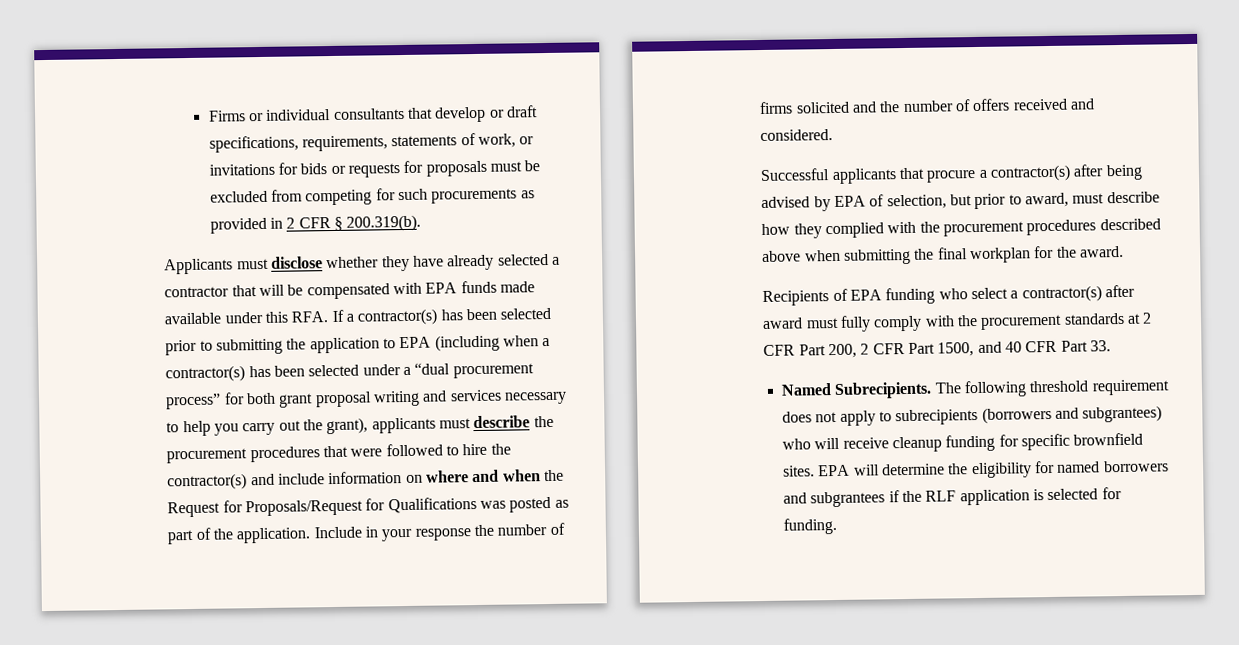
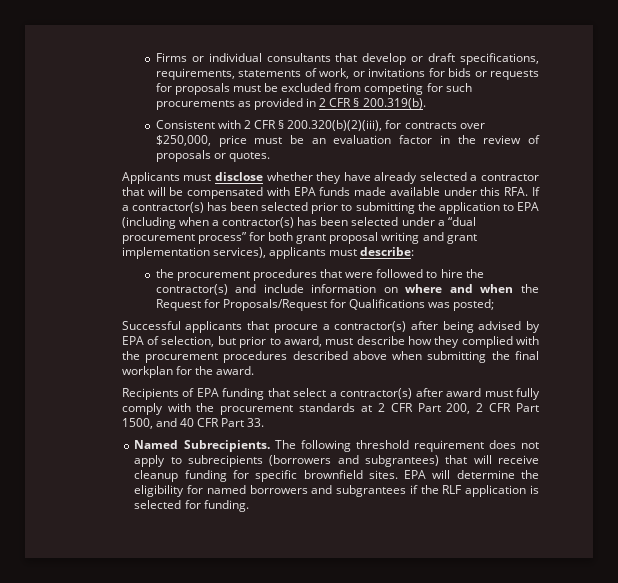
+ Consistent with 2 CFR § 200.320(b)(2)(iii), for contracts over $250,000, price must be an evaluation factor in the review of proposals or quotes.
- Applicants must disclose whether they have already selected a contractor that will be compensated with EPA funds made available under this RFA. If a contractor(s) has been selected prior to submitting the application to EPA (including when a contractor(s) has been selected under a “dual procurement process” for both grant proposal writing and services necessary to help you carry out the grant), applicants must describe the procurement procedures that were followed to hire the contractor(s) and include information on where and when the Request for Proposals/Request for Qualifications was posted as part of the application. Include in your response the number of firms solicited and the number of offers received and considered.
+ Applicants must disclose whether they have already selected a contractor that will be compensated with EPA funds made available under this RFA. If a contractor(s) has been selected prior to submitting the application to EPA (including when a contractor(s) has been selected under a “dual procurement process” for both grant proposal writing and grant implementation services), applicants must describe:
+ the procurement procedures that were followed to hire the contractor(s) and include information on where and when the Request for Proposals/Request for Qualifications was posted;
- Recipients of EPA funding who select a contractor(s) after award must fully comply with the procurement standards at 2 CFR Part 200, 2 CFR Part 1500, and 40 CFR Part 33.
+ Recipients of EPA funding that select a contractor(s) after award must fully comply with the procurement standards at 2 CFR Part 200, 2 CFR Part 1500, and 40 CFR Part 33.
- The following threshold requirement does not apply to subrecipients (borrowers and subgrantees) who will receive cleanup funding for specific brownfield sites.
+ The following threshold requirement does not apply to subrecipients (borrowers and subgrantees) that will receive cleanup funding for specific brownfield sites.

